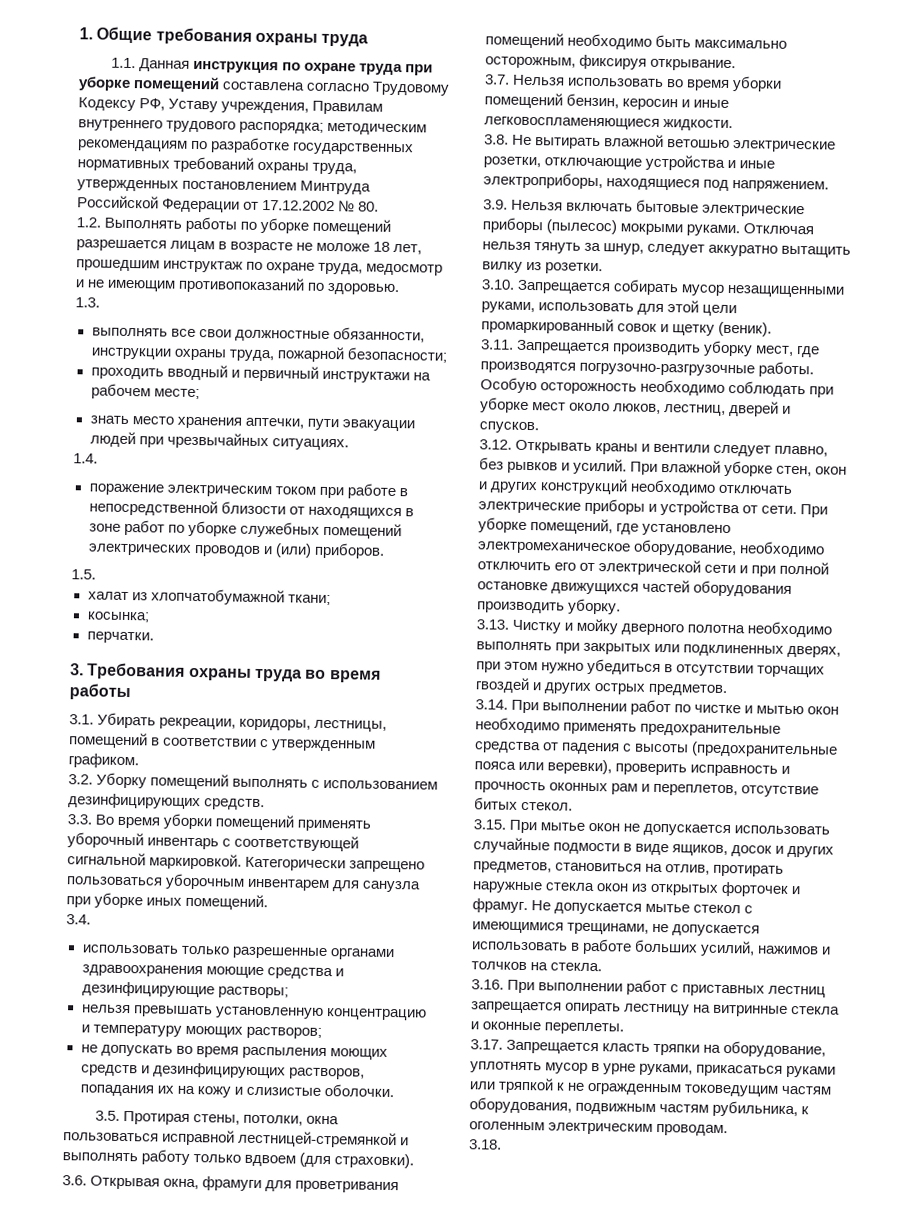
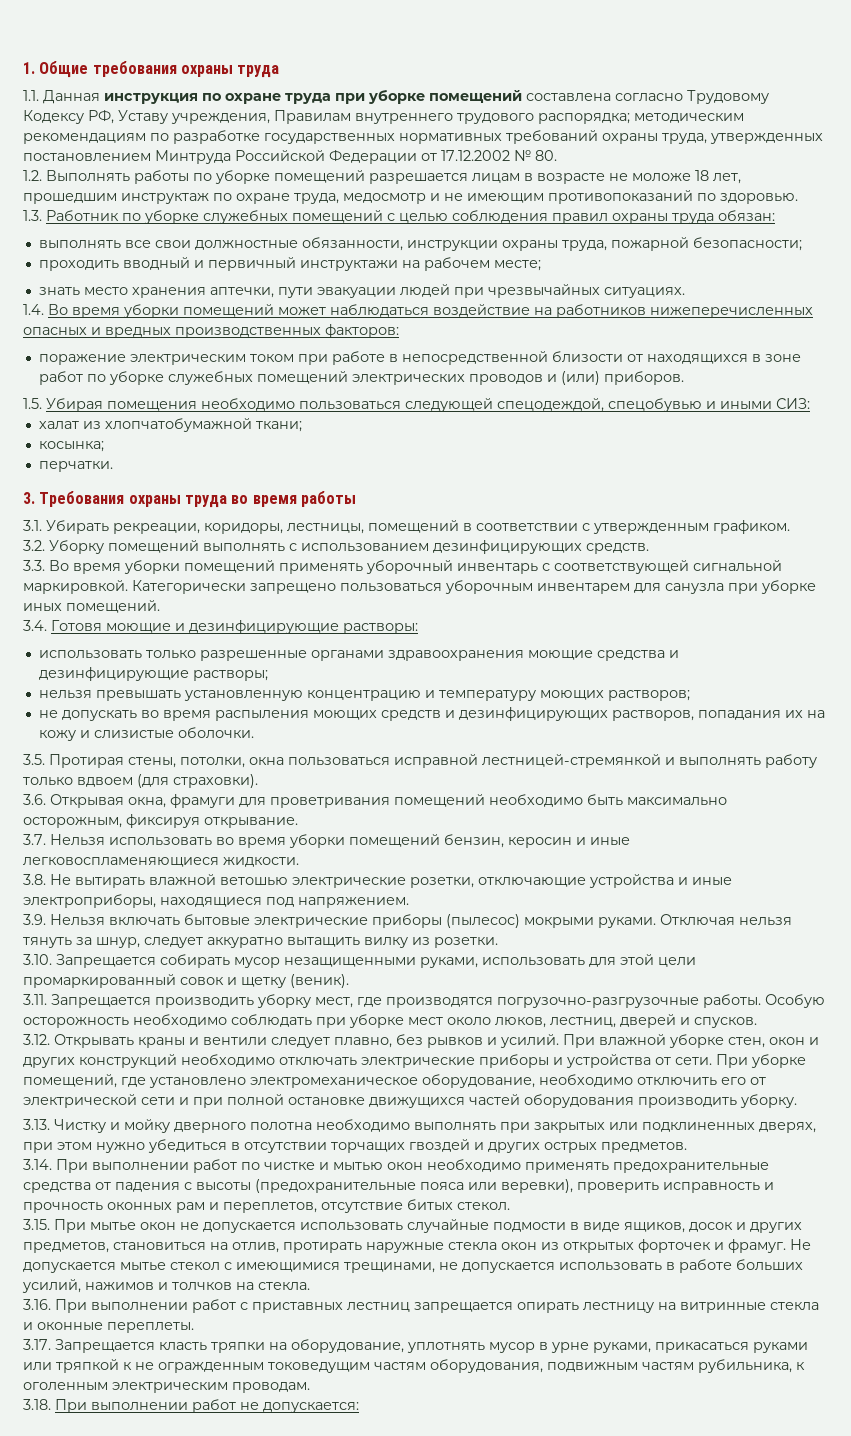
- 1.3.
+ 1.3. Работник по уборке служебных помещений с целью соблюдения правил охраны труда обязан:
- 1.4.
+ 1.4. Во время уборки помещений может наблюдаться воздействие на работников нижеперечисленных опасных и вредных производственных факторов:
- 1.5.
+ 1.5. Убирая помещения необходимо пользоваться следующей спецодеждой, спецобувью и иными СИЗ:
- 3.4.
+ 3.4. Готовя моющие и дезинфицирующие растворы:
- 3.18.
+ 3.18. При выполнении работ не допускается:

